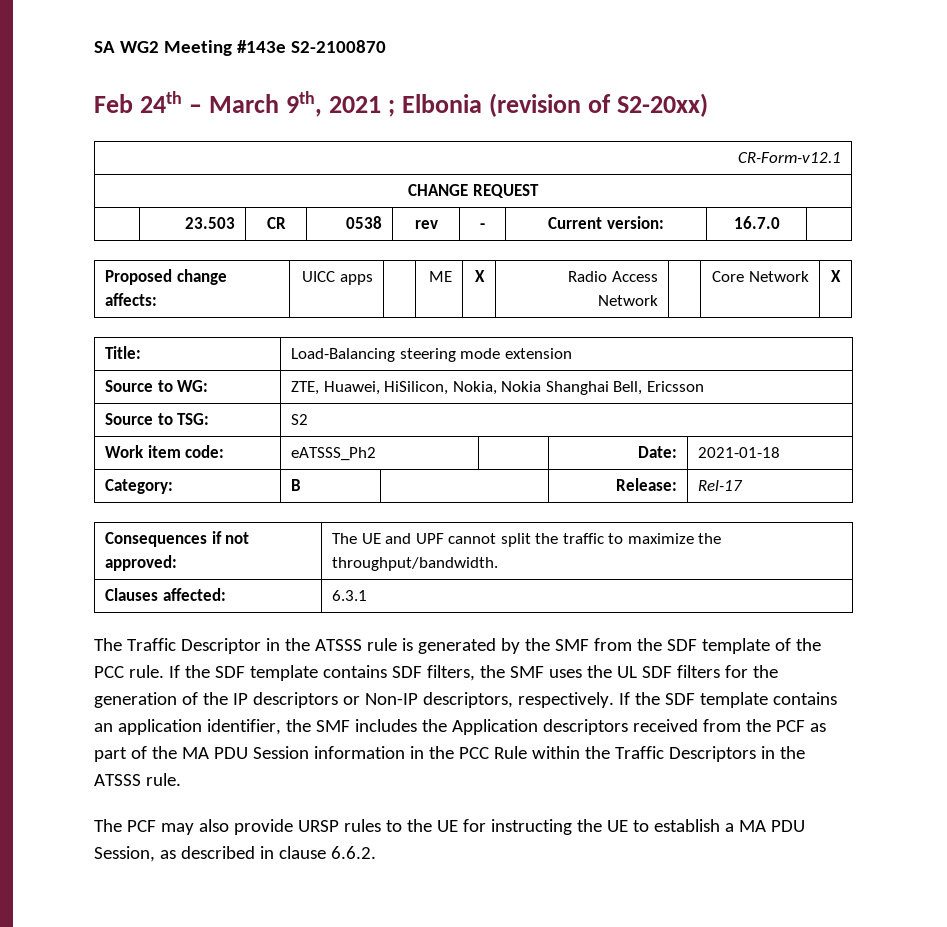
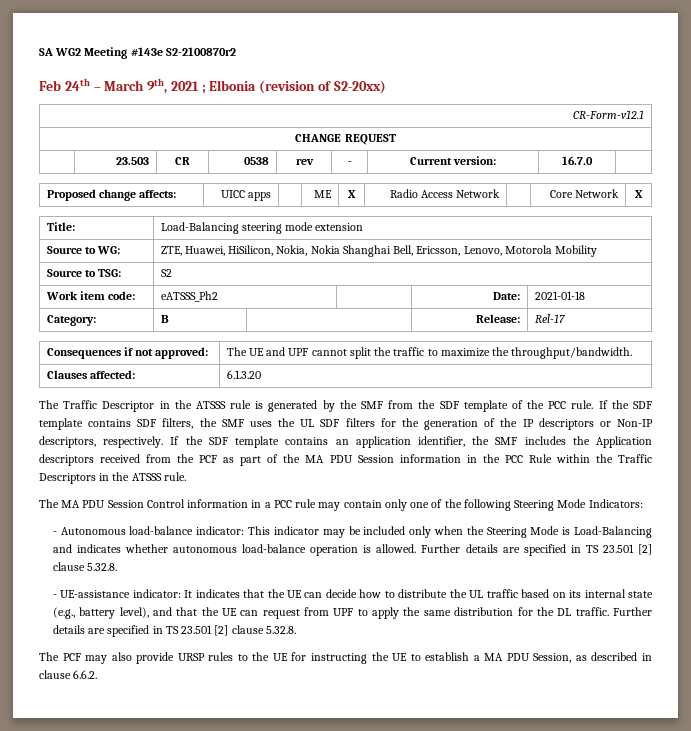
- SA WG2 Meeting #143e S2-2100870
+ SA WG2 Meeting #143e S2-2100870r2
- Source to WG: | ZTE, Huawei, HiSilicon, Nokia, Nokia Shanghai Bell, Ericsson
+ Source to WG: | ZTE, Huawei, HiSilicon, Nokia, Nokia Shanghai Bell, Ericsson, Lenovo, Motorola Mobility
- Clauses affected: | 6.3.1
+ Clauses affected: | 6.1.3.20
+ The MA PDU Session Control information in a PCC rule may contain only one of the following Steering Mode Indicators:
+ - Autonomous load-balance indicator: This indicator may be included only when the Steering Mode is Load-Balancing and indicates whether autonomous load-balance operation is allowed. Further details are specified in TS 23.501 [2] clause 5.32.8.
+ - UE-assistance indicator: It indicates that the UE can decide how to distribute the UL traffic based on its internal state (e.g., battery level), and that the UE can request from UPF to apply the same distribution for the DL traffic. Further details are specified in TS 23.501 [2] clause 5.32.8.

